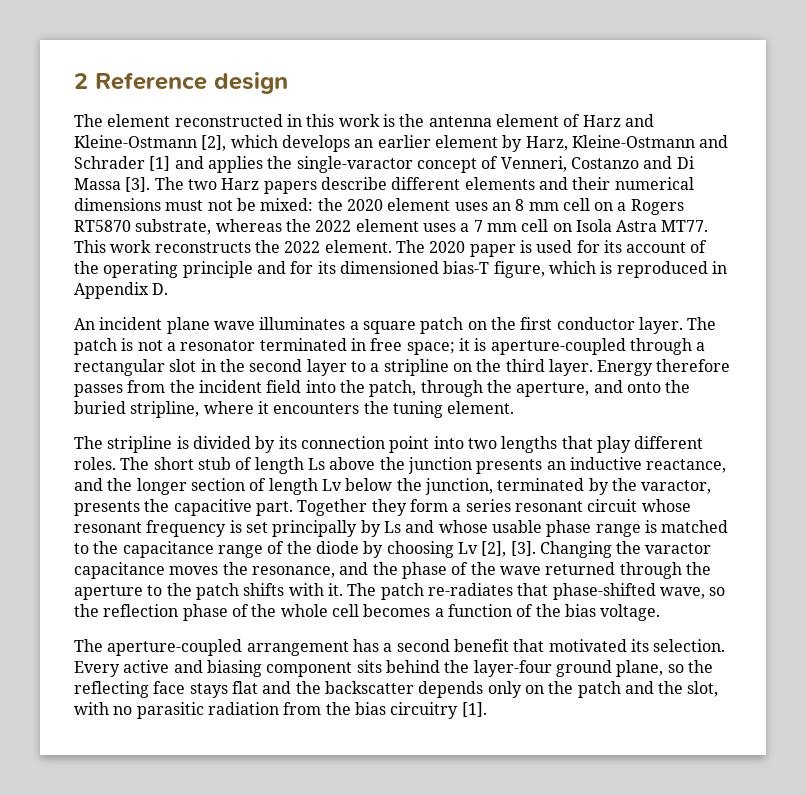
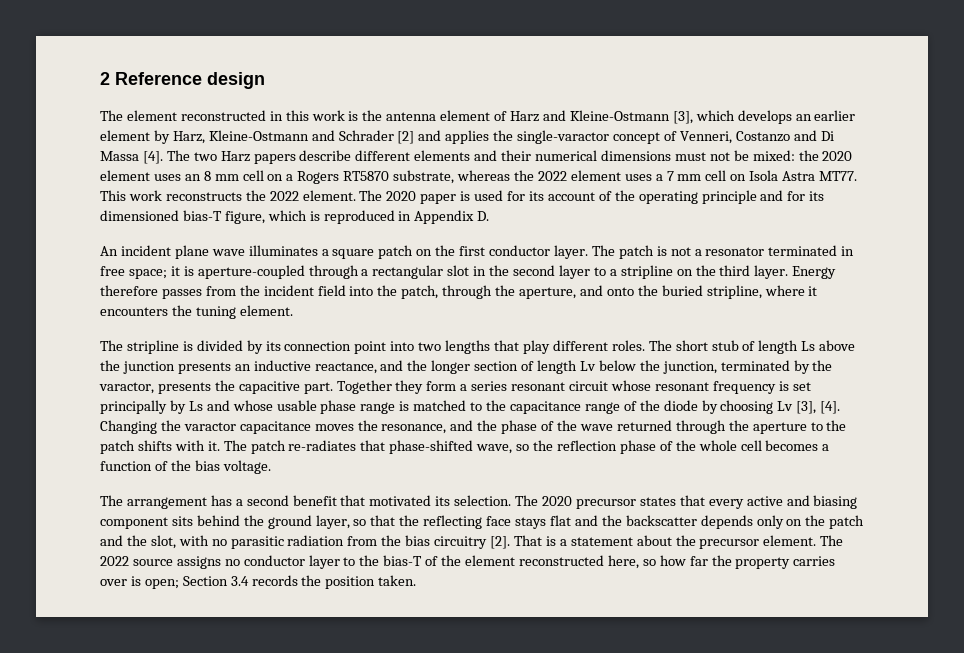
- The element reconstructed in this work is the antenna element of Harz and Kleine-Ostmann [2], which develops an earlier element by Harz, Kleine-Ostmann and Schrader [1] and applies the single-varactor concept of Venneri, Costanzo and Di Massa [3].
+ The element reconstructed in this work is the antenna element of Harz and Kleine-Ostmann [3], which develops an earlier element by Harz, Kleine-Ostmann and Schrader [2] and applies the single-varactor concept of Venneri, Costanzo and Di Massa [4].
- Together they form a series resonant circuit whose resonant frequency is set principally by Ls and whose usable phase range is matched to the capacitance range of the diode by choosing Lv [2], [3].
+ Together they form a series resonant circuit whose resonant frequency is set principally by Ls and whose usable phase range is matched to the capacitance range of the diode by choosing Lv [3], [4].
- The aperture-coupled arrangement has a second benefit that motivated its selection.
+ The arrangement has a second benefit that motivated its selection.
- Every active and biasing component sits behind the layer-four ground plane, so the reflecting face stays flat and the backscatter depends only on the patch and the slot, with no parasitic radiation from the bias circuitry [1].
+ The 2020 precursor states that every active and biasing component sits behind the ground layer, so that the reflecting face stays flat and the backscatter depends only on the patch and the slot, with no parasitic radiation from the bias circuitry [2]. That is a statement about the precursor element. The 2022 source assigns no conductor layer to the bias-T of the element reconstructed here, so how far the property carries over is open; Section 3.4 records the position taken.

